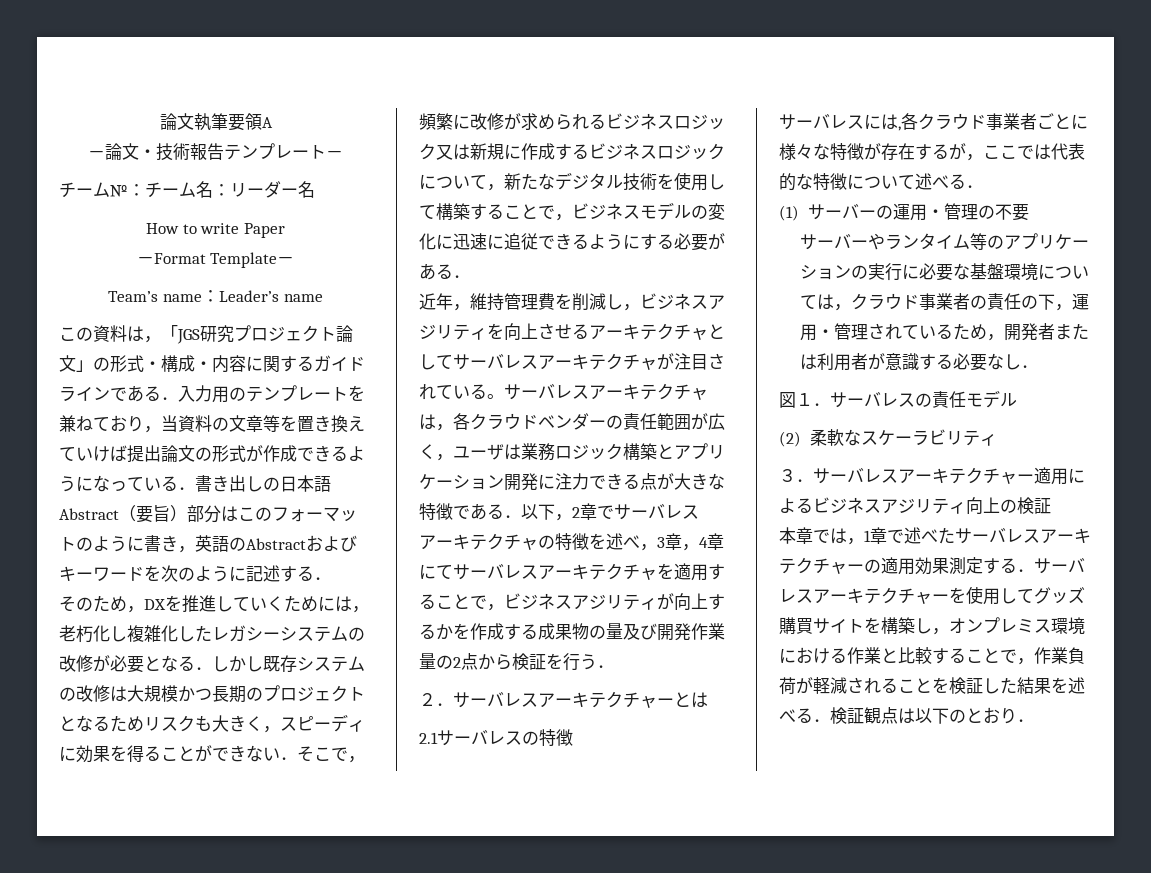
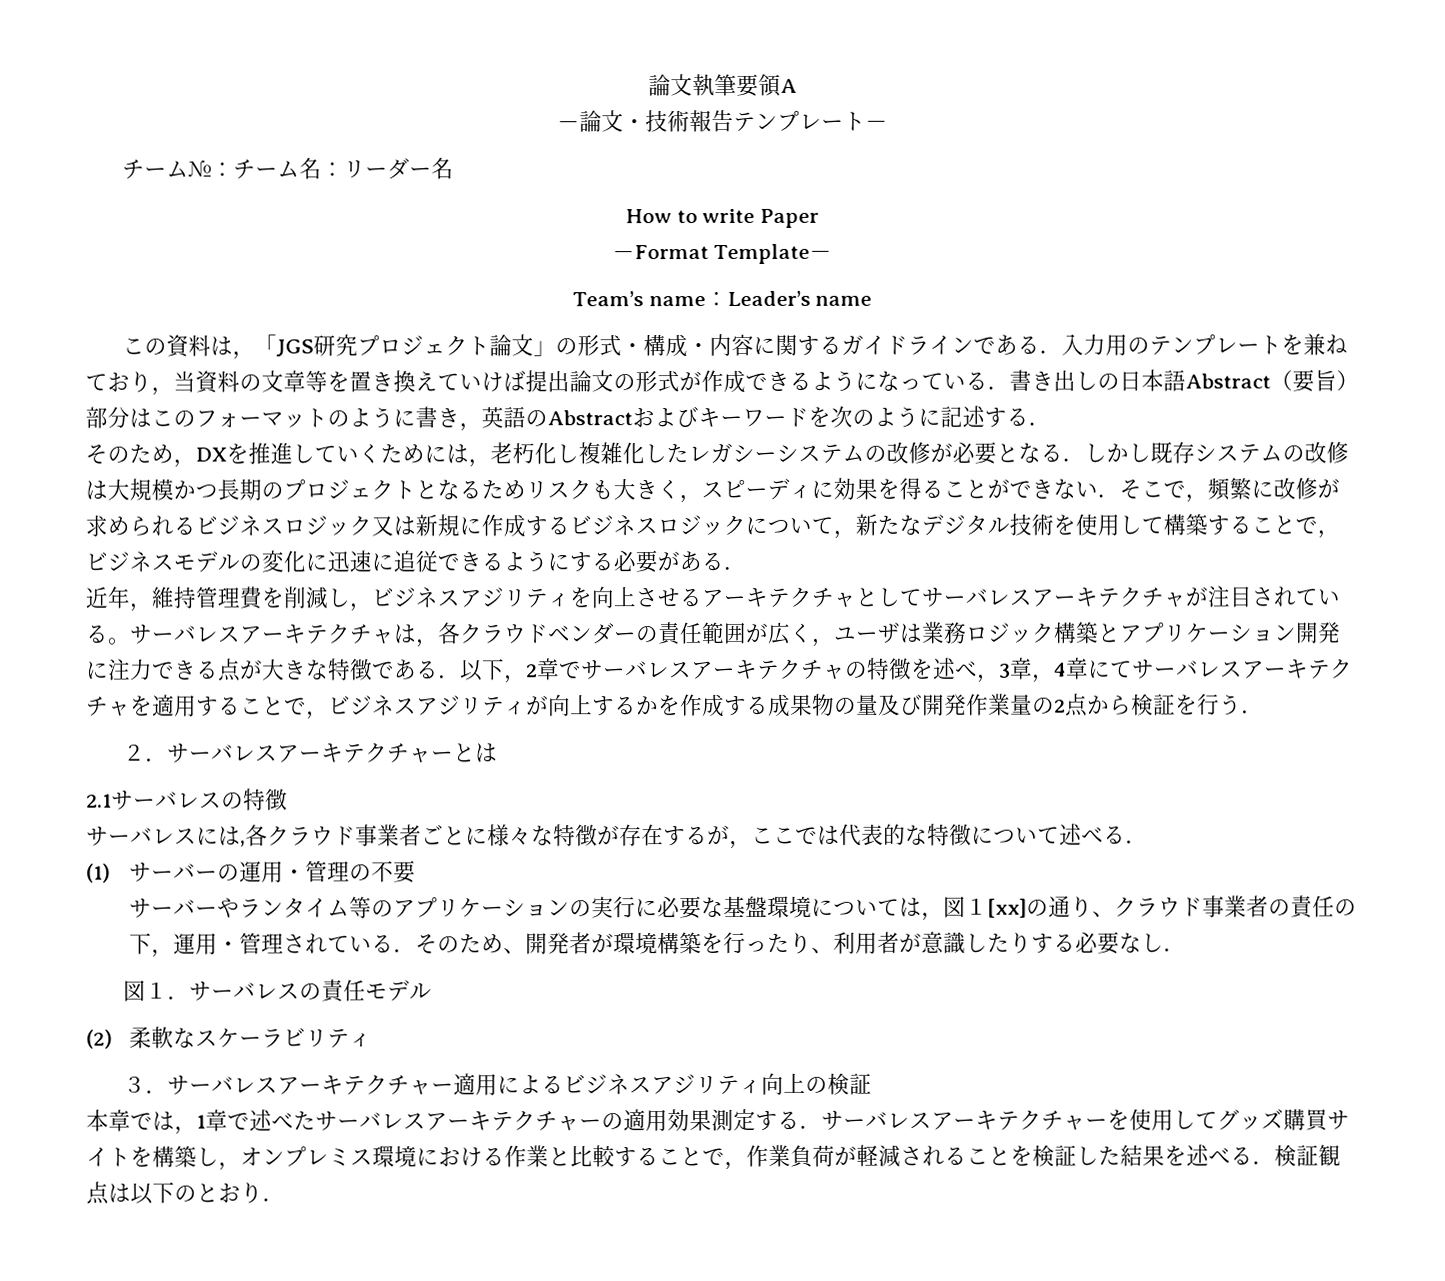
- サーバーやランタイム等のアプリケーションの実行に必要な基盤環境については，クラウド事業者の責任の下，運用・管理されているため，開発者または利用者が意識する必要なし．
+ サーバーやランタイム等のアプリケーションの実行に必要な基盤環境については，図１[xx]の通り、クラウド事業者の責任の下，運用・管理されている．そのため、開発者が環境構築を行ったり、利用者が意識したりする必要なし．

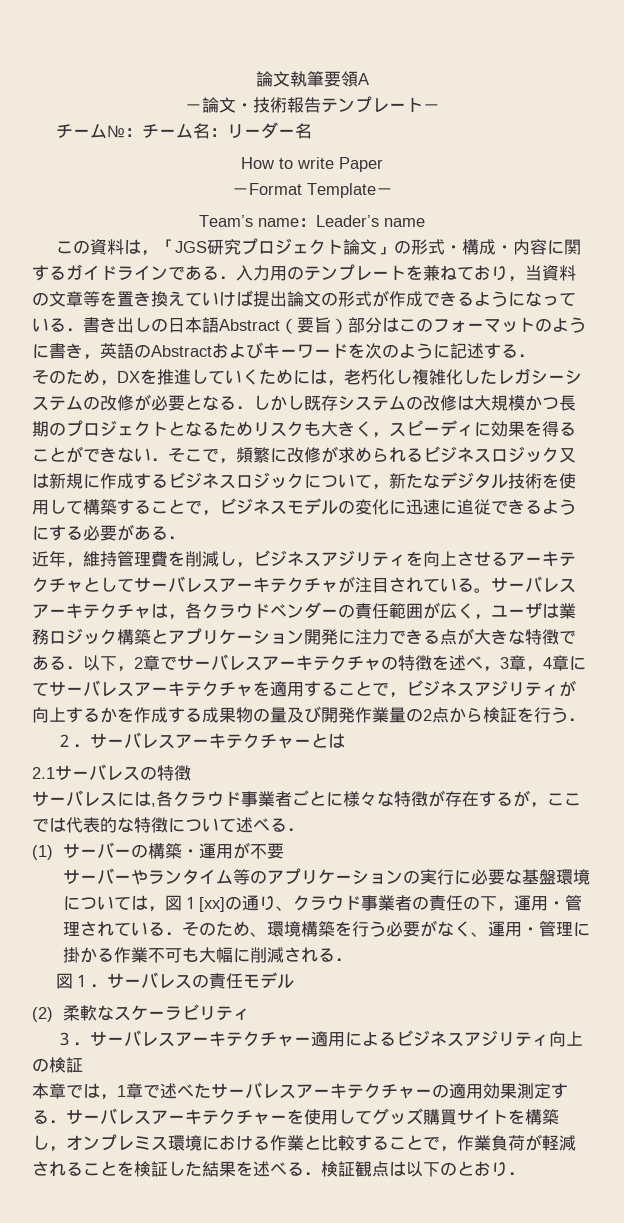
- (1)サーバーの運用・管理の不要
+ (1)サーバーの構築・運用が不要
- サーバーやランタイム等のアプリケーションの実行に必要な基盤環境については，図１[xx]の通り、クラウド事業者の責任の下，運用・管理されている．そのため、開発者が環境構築を行ったり、利用者が意識したりする必要なし．
+ サーバーやランタイム等のアプリケーションの実行に必要な基盤環境については，図１[xx]の通り、クラウド事業者の責任の下，運用・管理されている．そのため、環境構築を行う必要がなく、運用・管理に掛かる作業不可も大幅に削減される．

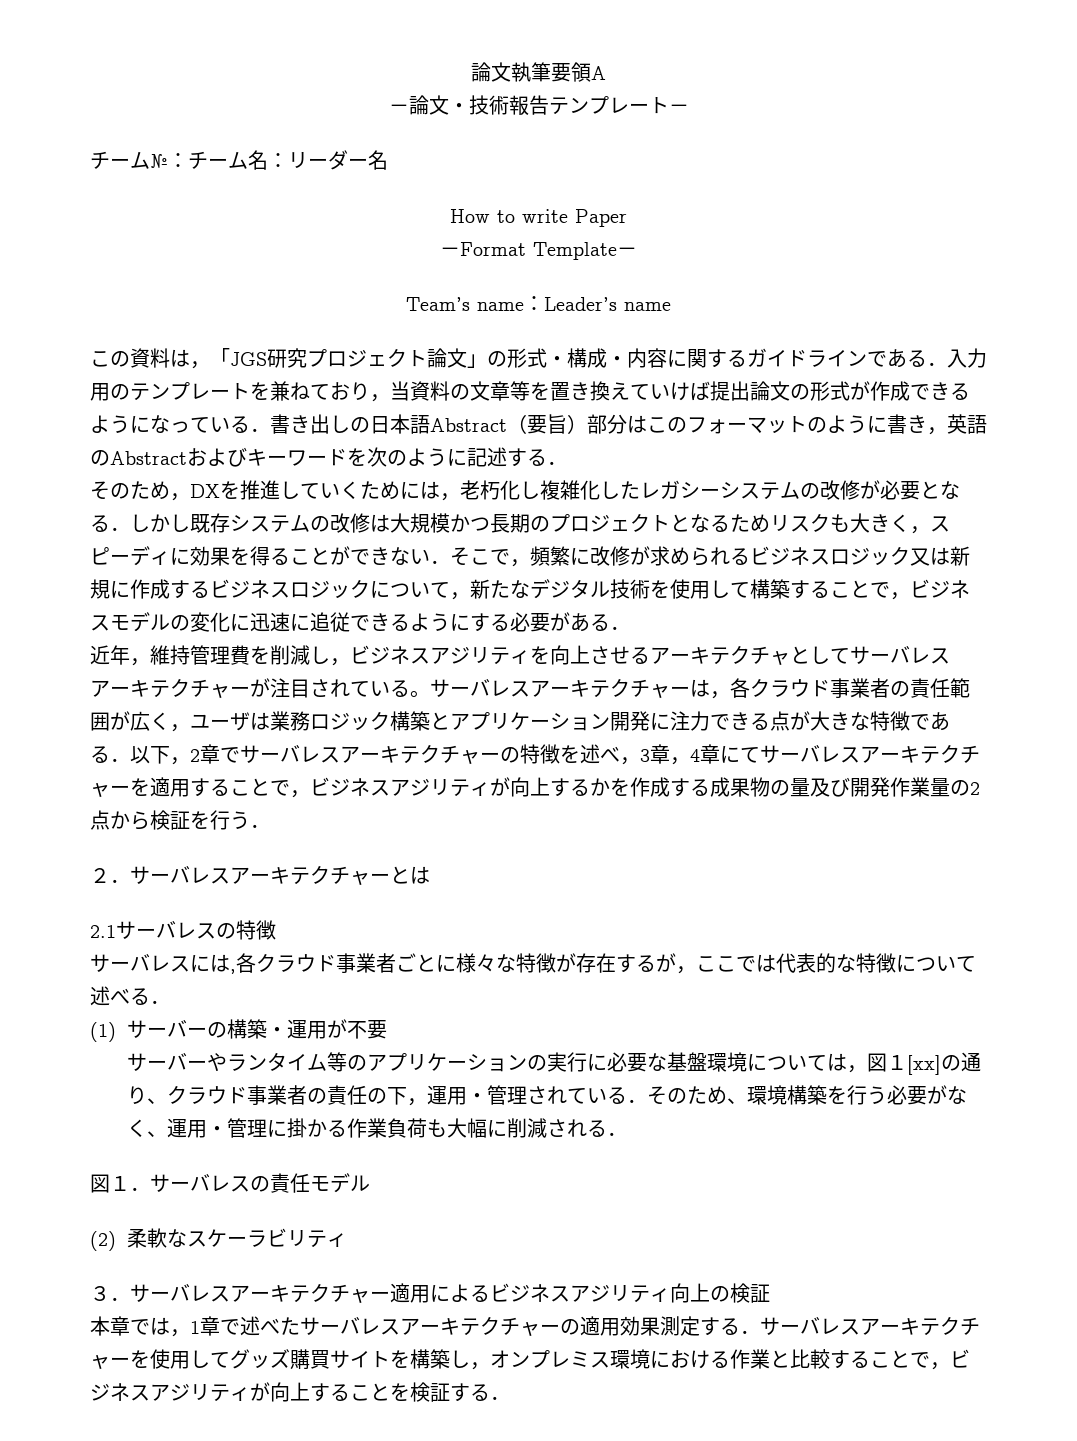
- 近年，維持管理費を削減し，ビジネスアジリティを向上させるアーキテクチャとしてサーバレスアーキテクチャが注目されている。
+ 近年，維持管理費を削減し，ビジネスアジリティを向上させるアーキテクチャとしてサーバレスアーキテクチャーが注目されている。
- サーバレスアーキテクチャは，各クラウドベンダーの責任範囲が広く，ユーザは業務ロジック構築とアプリケーション開発に注力できる点が大きな特徴である．以下，2章でサーバレスアーキテクチャの特徴を述べ，3章，4章にてサーバレスアーキテクチャを適用することで，ビジネスアジリティが向上するかを作成する成果物の量及び開発作業量の2点から検証を行う．
+ サーバレスアーキテクチャーは，各クラウド事業者の責任範囲が広く，ユーザは業務ロジック構築とアプリケーション開発に注力できる点が大きな特徴である．以下，2章でサーバレスアーキテクチャーの特徴を述べ，3章，4章にてサーバレスアーキテクチャーを適用することで，ビジネスアジリティが向上するかを作成する成果物の量及び開発作業量の2点から検証を行う．
- サーバーやランタイム等のアプリケーションの実行に必要な基盤環境については，図１[xx]の通り、クラウド事業者の責任の下，運用・管理されている．そのため、環境構築を行う必要がなく、運用・管理に掛かる作業不可も大幅に削減される．
+ サーバーやランタイム等のアプリケーションの実行に必要な基盤環境については，図１[xx]の通り、クラウド事業者の責任の下，運用・管理されている．そのため、環境構築を行う必要がなく、運用・管理に掛かる作業負荷も大幅に削減される．
- 本章では，1章で述べたサーバレスアーキテクチャーの適用効果測定する．サーバレスアーキテクチャーを使用してグッズ購買サイトを構築し，オンプレミス環境における作業と比較することで，作業負荷が軽減されることを検証した結果を述べる．検証観点は以下のとおり．
+ 本章では，1章で述べたサーバレスアーキテクチャーの適用効果測定する．サーバレスアーキテクチャーを使用してグッズ購買サイトを構築し，オンプレミス環境における作業と比較することで，ビジネスアジリティが向上することを検証する．

